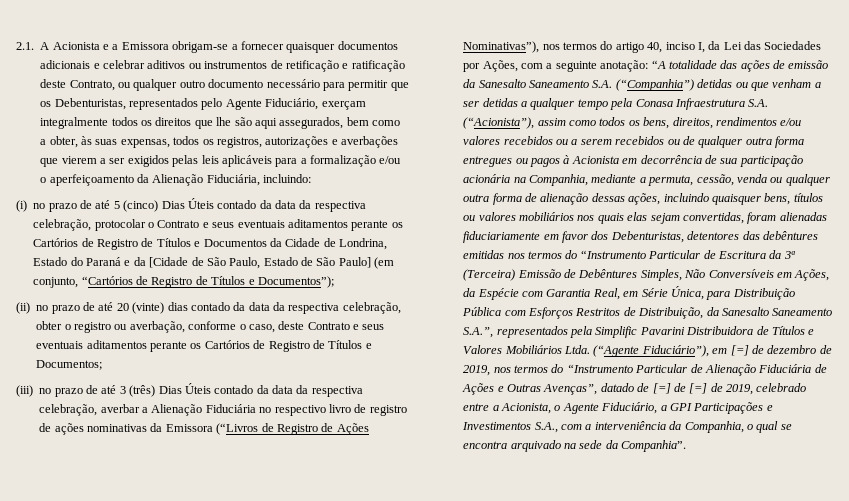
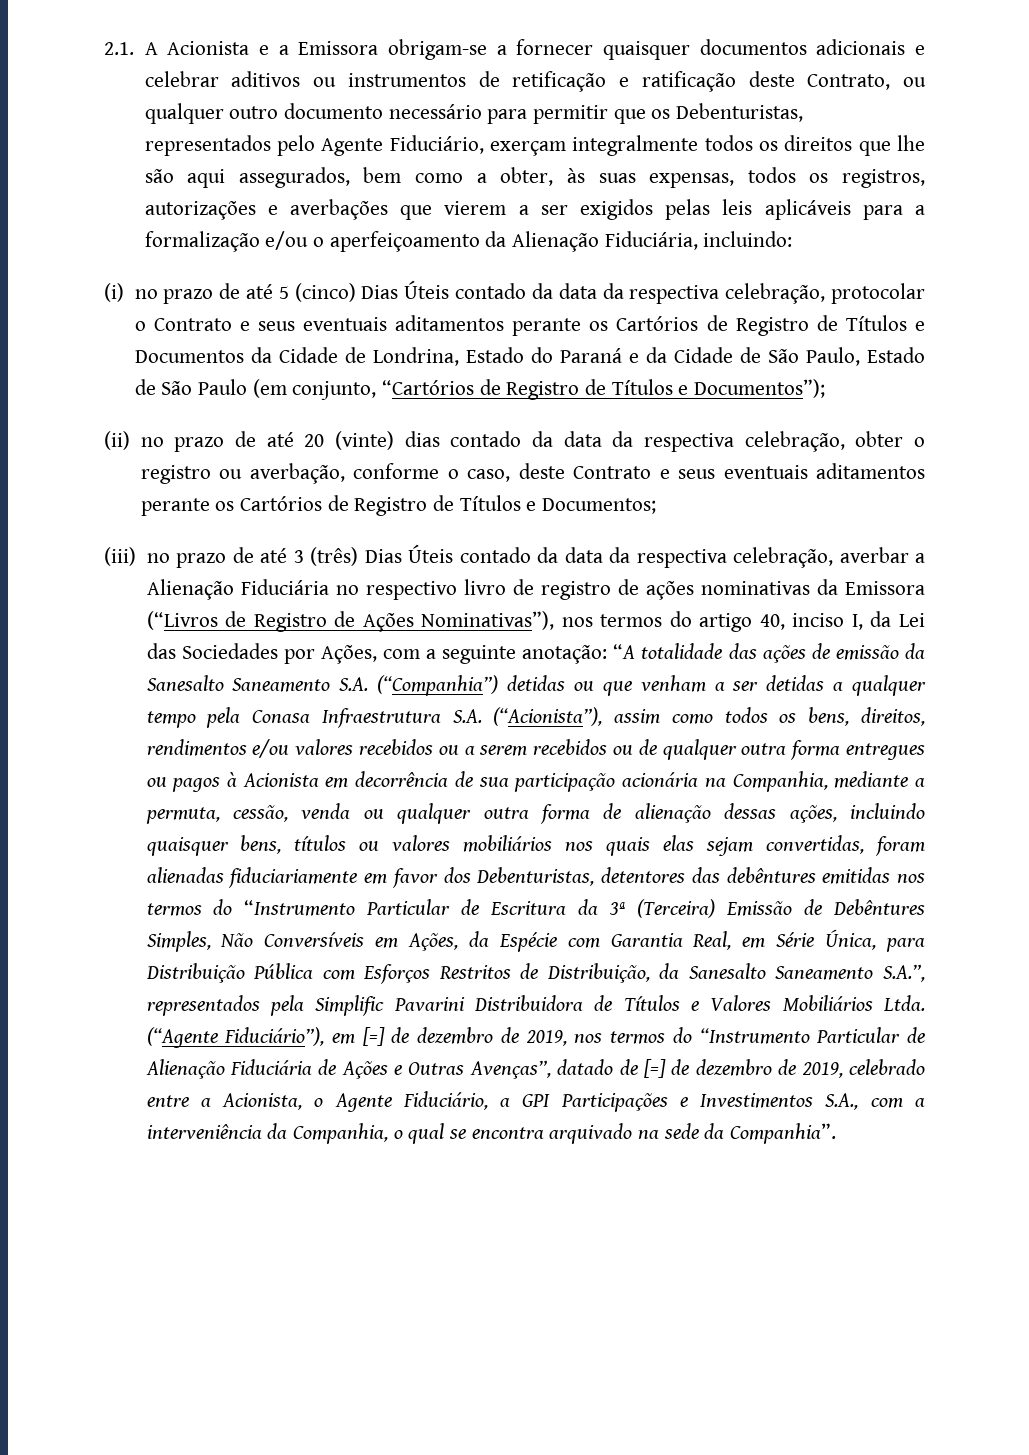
- (i) no prazo de até 5 (cinco) Dias Úteis contado da data da respectiva celebração, protocolar o Contrato e seus eventuais aditamentos perante os Cartórios de Registro de Títulos e Documentos da Cidade de Londrina, Estado do Paraná e da [Cidade de São Paulo, Estado de São Paulo] (em conjunto, “Cartórios de Registro de Títulos e Documentos”);
+ (i) no prazo de até 5 (cinco) Dias Úteis contado da data da respectiva celebração, protocolar o Contrato e seus eventuais aditamentos perante os Cartórios de Registro de Títulos e Documentos da Cidade de Londrina, Estado do Paraná e da Cidade de São Paulo, Estado de São Paulo (em conjunto, “Cartórios de Registro de Títulos e Documentos”);
- (“Agente Fiduciário”), em [=] de dezembro de 2019, nos termos do “Instrumento Particular de Alienação Fiduciária de Ações e Outras Avenças”, datado de [=] de [=] de 2019, celebrado entre a Acionista, o Agente Fiduciário, a GPI Participações e Investimentos S.A., com a interveniência da Companhia, o qual se encontra arquivado na sede da Companhia”.
+ (“Agente Fiduciário”), em [=] de dezembro de 2019, nos termos do “Instrumento Particular de Alienação Fiduciária de Ações e Outras Avenças”, datado de [=] de dezembro de 2019, celebrado entre a Acionista, o Agente Fiduciário, a GPI Participações e Investimentos S.A., com a interveniência da Companhia, o qual se encontra arquivado na sede da Companhia”.

